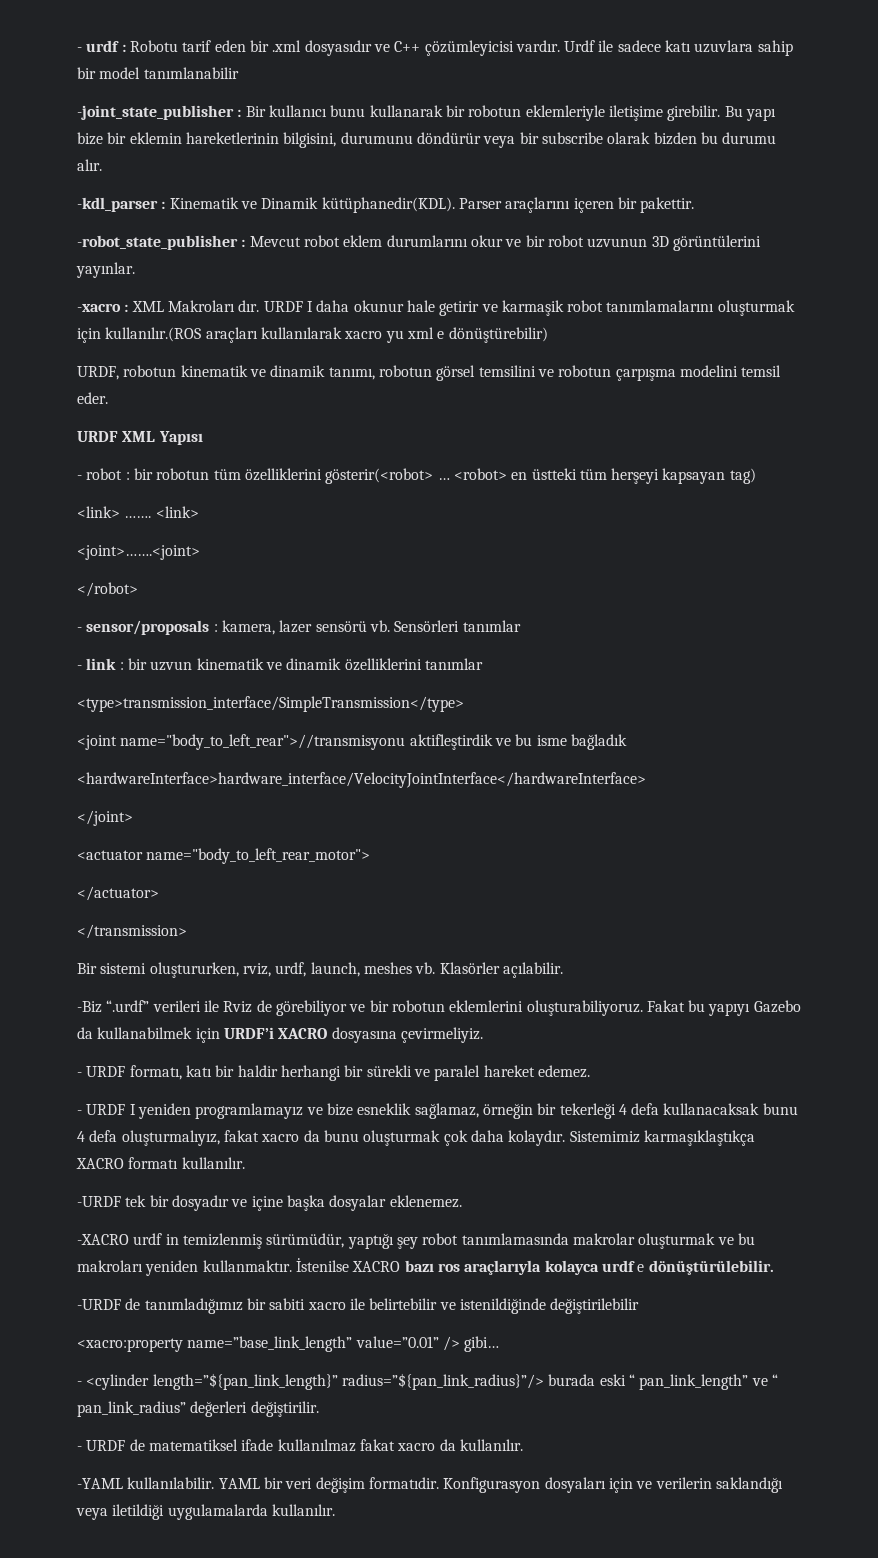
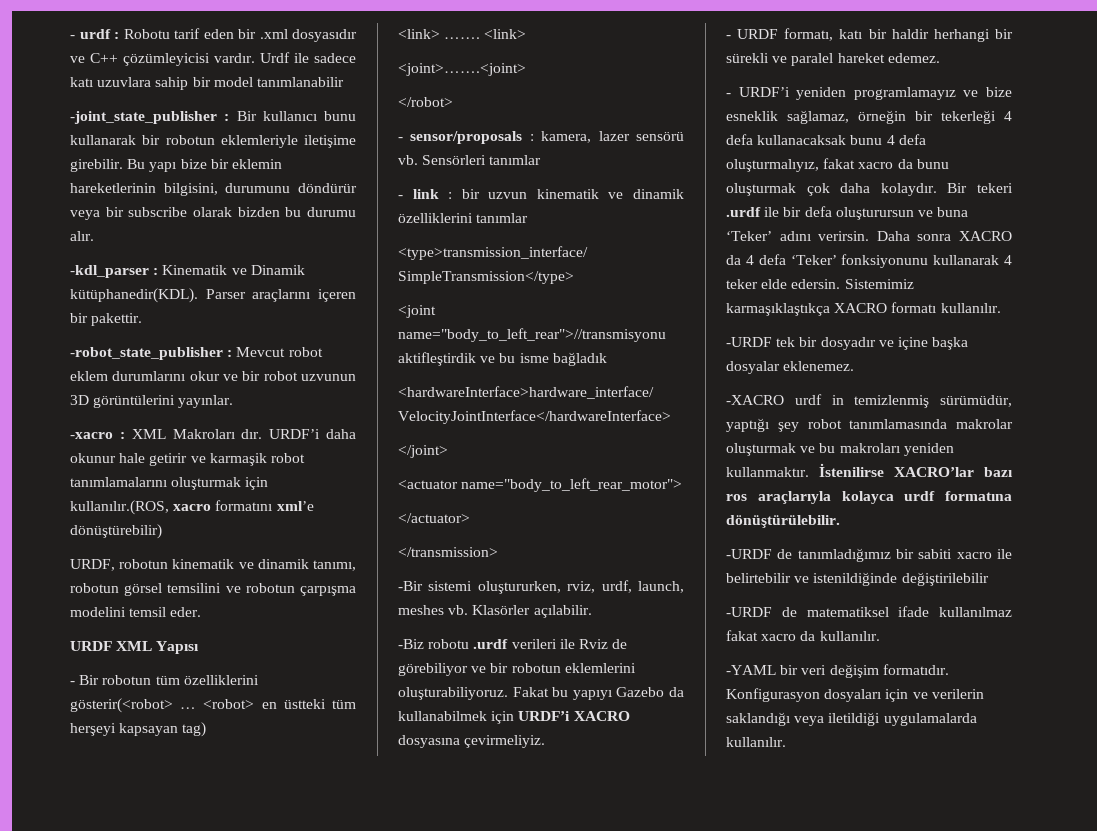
- URDF I daha okunur hale getirir ve karmaşik robot tanımlamalarını oluşturmak için kullanılır.(ROS araçları kullanılarak xacro yu xml e dönüştürebilir)
+ URDF’i daha okunur hale getirir ve karmaşik robot tanımlamalarını oluşturmak için kullanılır.(ROS, xacro formatını xml’e dönüştürebilir)
- - robot : bir robotun tüm özelliklerini gösterir(<robot> …
+ - Bir robotun tüm özelliklerini gösterir(<robot> …
- Bir sistemi oluştururken, rviz, urdf, launch, meshes vb.
+ -Bir sistemi oluştururken, rviz, urdf, launch, meshes vb.
- -Biz “.urdf” verileri ile Rviz de görebiliyor ve bir robotun eklemlerini oluşturabiliyoruz.
+ -Biz robotu .urdf verileri ile Rviz de görebiliyor ve bir robotun eklemlerini oluşturabiliyoruz.
- - URDF I yeniden programlamayız ve bize esneklik sağlamaz, örneğin bir tekerleği 4 defa kullanacaksak bunu 4 defa oluşturmalıyız, fakat xacro da bunu oluşturmak çok daha kolaydır.
+ - URDF’i yeniden programlamayız ve bize esneklik sağlamaz, örneğin bir tekerleği 4 defa kullanacaksak bunu 4 defa oluşturmalıyız, fakat xacro da bunu oluşturmak çok daha kolaydır.
+ Bir tekeri .urdf ile bir defa oluşturursun ve buna ‘Teker’ adını verirsin. Daha sonra XACRO da 4 defa ‘Teker’ fonksiyonunu kullanarak 4 teker elde edersin.
- İstenilse XACRO bazı ros araçlarıyla kolayca urdf e dönüştürülebilir.
+ İstenilirse XACRO’lar bazı ros araçlarıyla kolayca urdf formatına dönüştürülebilir.
- <xacro:property name=”base_link_length” value=”0.01” /> gibi…
- - <cylinder length=”${pan_link_length}” radius=”${pan_link_radius}”/> burada eski “ pan_link_length” ve “ pan_link_radius” değerleri değiştirilir.
- - URDF de matematiksel ifade kullanılmaz fakat xacro da kullanılır.
+ -URDF de matematiksel ifade kullanılmaz fakat xacro da kullanılır.
- -YAML kullanılabilir. YAML bir veri değişim formatıdir.
+ -YAML bir veri değişim formatıdır.

